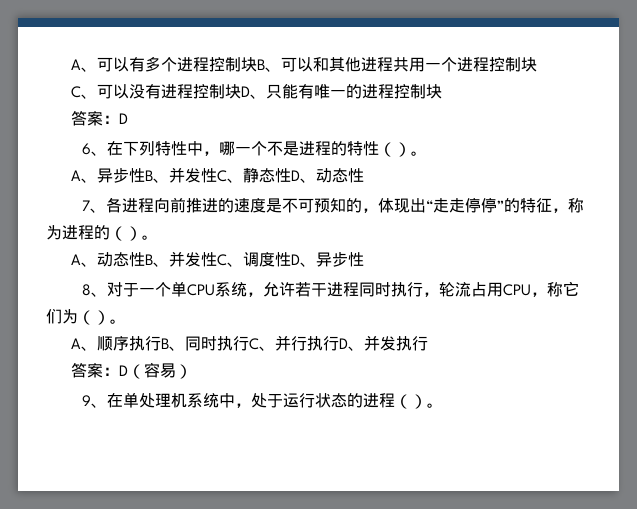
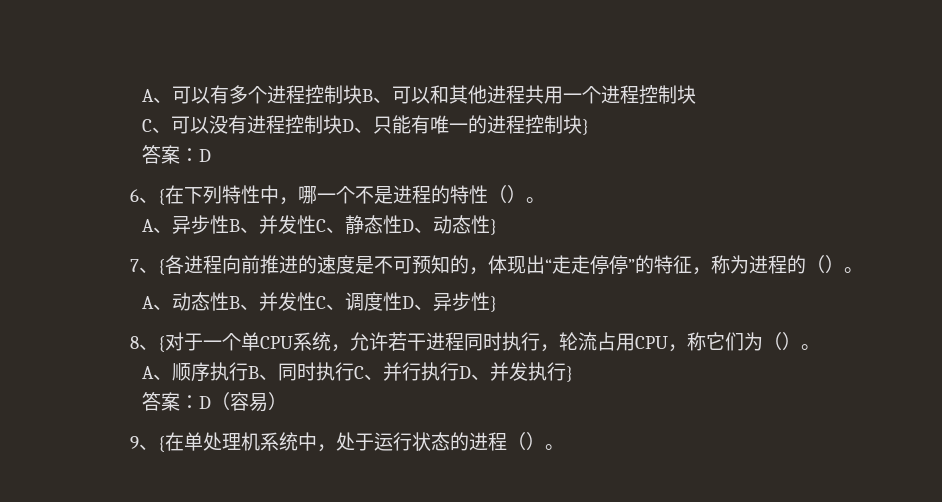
- C、可以没有进程控制块D、只能有唯一的进程控制块
+ C、可以没有进程控制块D、只能有唯一的进程控制块}
- 6、在下列特性中，哪一个不是进程的特性（）。
+ 6、{在下列特性中，哪一个不是进程的特性（）。
- A、异步性B、并发性C、静态性D、动态性
+ A、异步性B、并发性C、静态性D、动态性}
- 7、各进程向前推进的速度是不可预知的，体现出“走走停停”的特征，称为进程的（）。
+ 7、{各进程向前推进的速度是不可预知的，体现出“走走停停”的特征，称为进程的（）。
- A、动态性B、并发性C、调度性D、异步性
+ A、动态性B、并发性C、调度性D、异步性}
- 8、对于一个单CPU系统，允许若干进程同时执行，轮流占用CPU，称它们为（）。
+ 8、{对于一个单CPU系统，允许若干进程同时执行，轮流占用CPU，称它们为（）。
- A、顺序执行B、同时执行C、并行执行D、并发执行
+ A、顺序执行B、同时执行C、并行执行D、并发执行}
- 9、在单处理机系统中，处于运行状态的进程（）。
+ 9、{在单处理机系统中，处于运行状态的进程（）。

